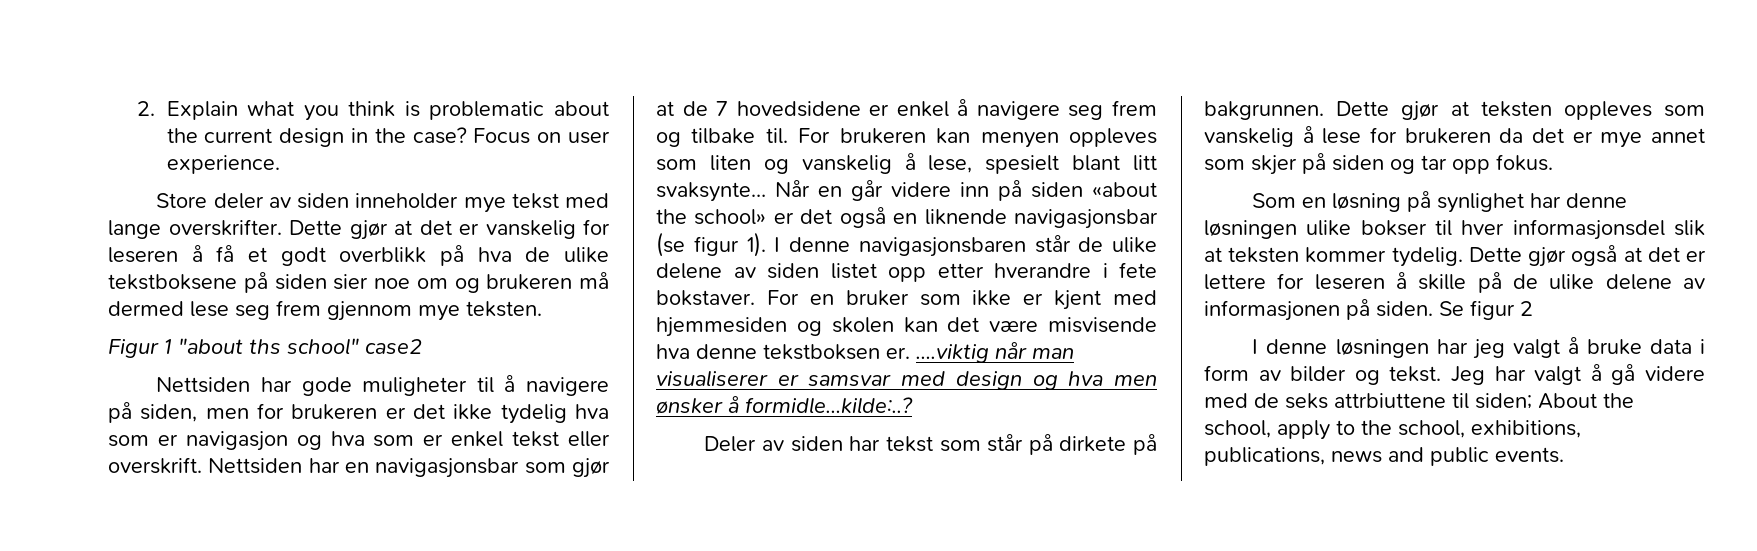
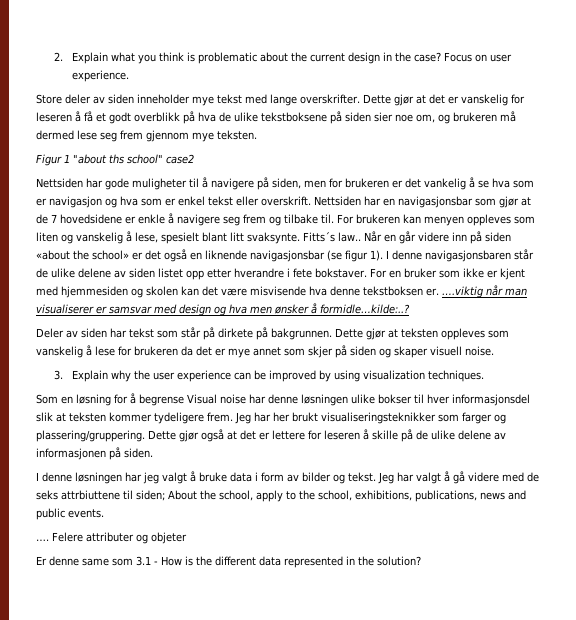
- Dette gjør at det er vanskelig for leseren å få et godt overblikk på hva de ulike tekstboksene på siden sier noe om og brukeren må dermed lese seg frem gjennom mye teksten.
+ Dette gjør at det er vanskelig for leseren å få et godt overblikk på hva de ulike tekstboksene på siden sier noe om, og brukeren må dermed lese seg frem gjennom mye teksten.
- Nettsiden har gode muligheter til å navigere på siden, men for brukeren er det ikke tydelig hva som er navigasjon og hva som er enkel tekst eller overskrift.
+ Nettsiden har gode muligheter til å navigere på siden, men for brukeren er det vankelig å se hva som er navigasjon og hva som er enkel tekst eller overskrift.
- Nettsiden har en navigasjonsbar som gjør at de 7 hovedsidene er enkel å navigere seg frem og tilbake til.
+ Nettsiden har en navigasjonsbar som gjør at de 7 hovedsidene er enkle å navigere seg frem og tilbake til.
- For brukeren kan menyen oppleves som liten og vanskelig å lese, spesielt blant litt svaksynte…
+ For brukeren kan menyen oppleves som liten og vanskelig å lese, spesielt blant litt svaksynte. Fitts´s law..
- Dette gjør at teksten oppleves som vanskelig å lese for brukeren da det er mye annet som skjer på siden og tar opp fokus.
- Som en løsning på synlighet har denne løsningen ulike bokser til hver informasjonsdel slik at teksten kommer tydelig.
+ Dette gjør at teksten oppleves som vanskelig å lese for brukeren da det er mye annet som skjer på siden og skaper visuell noise.
+ 3. Explain why the user experience can be improved by using visualization techniques.
+ Som en løsning for å begrense Visual noise har denne løsningen ulike bokser til hver informasjonsdel slik at teksten kommer tydeligere frem. Jeg har her brukt visualiseringsteknikker som farger og plassering/gruppering.
- Se figur 2
+ …. Felere attributer og objeter
+ Er denne same som 3.1 - How is the different data represented in the solution?

